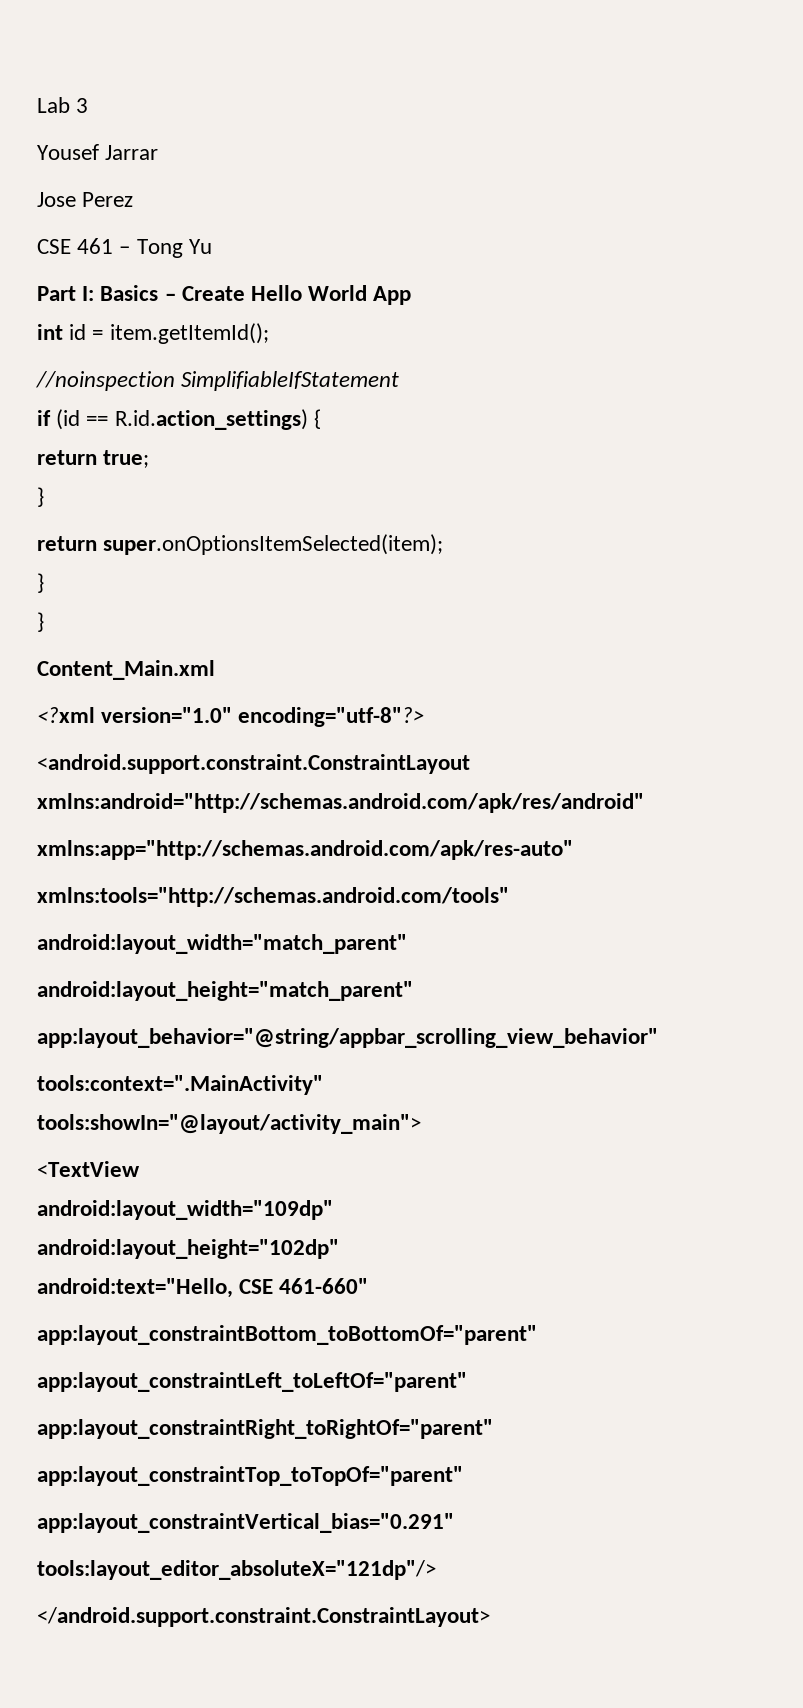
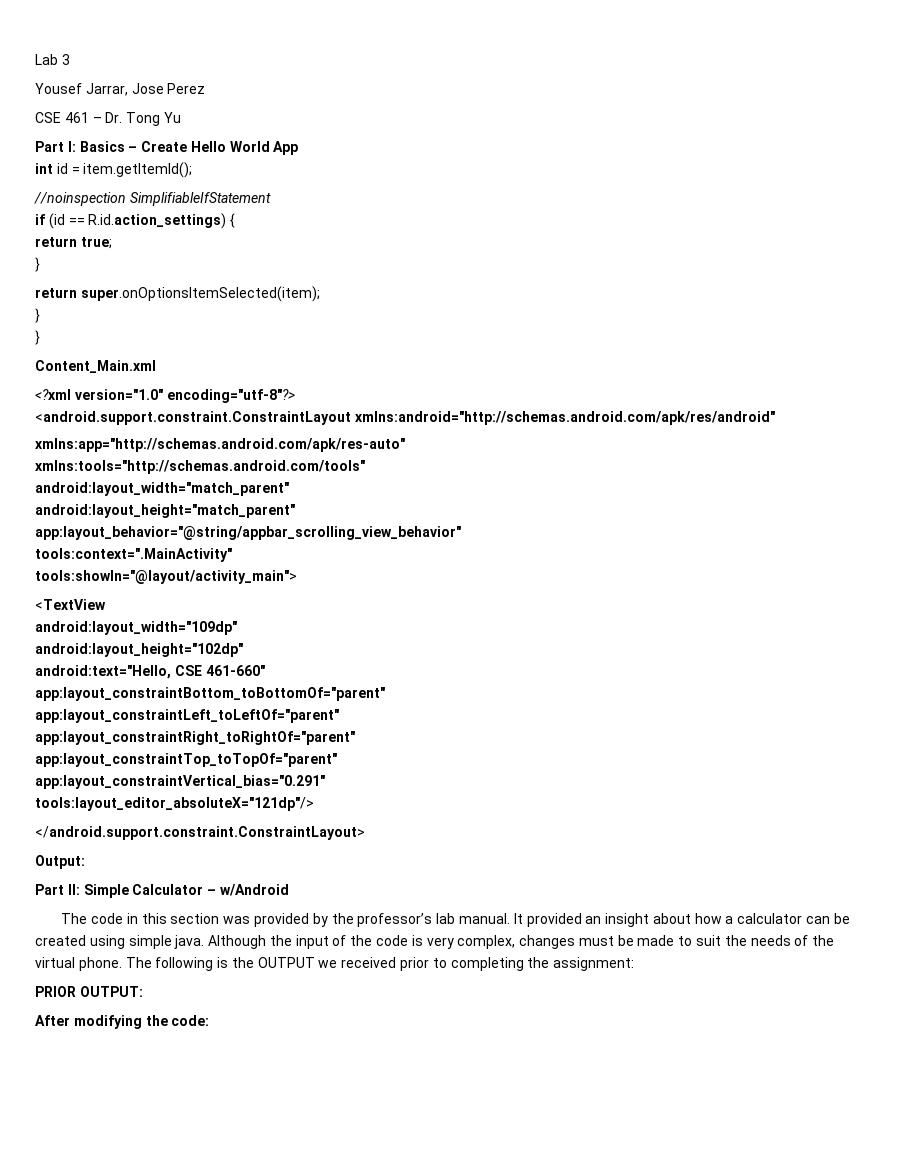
- Yousef Jarrar
- Jose Perez
+ Yousef Jarrar, Jose Perez
- CSE 461 – Tong Yu
+ CSE 461 – Dr. Tong Yu
+ Output:
+ Part II: Simple Calculator – w/Android
+ The code in this section was provided by the professor’s lab manual. It provided an insight about how a calculator can be created using simple java. Although the input of the code is very complex, changes must be made to suit the needs of the virtual phone. The following is the OUTPUT we received prior to completing the assignment:
+ PRIOR OUTPUT:
+ After modifying the code:

